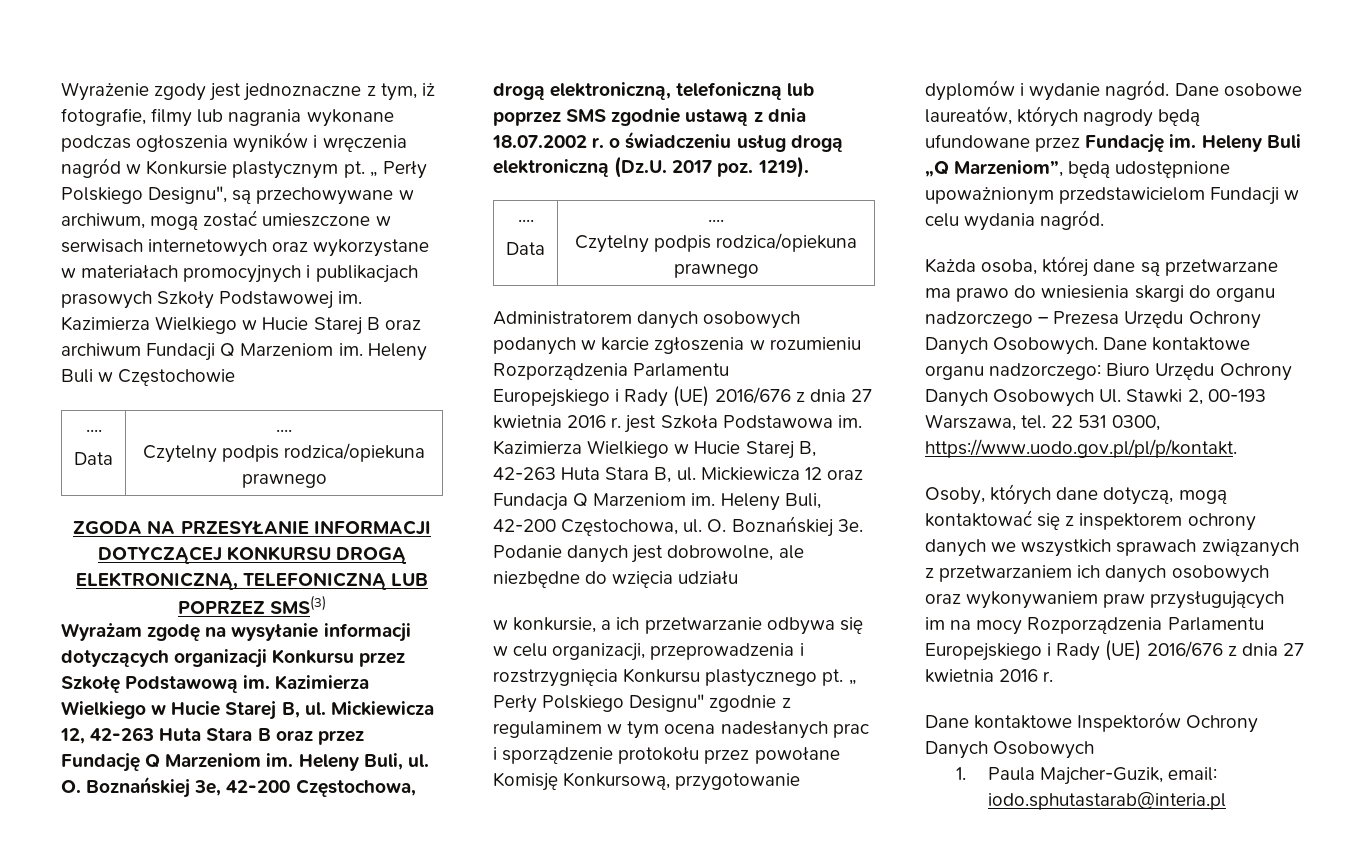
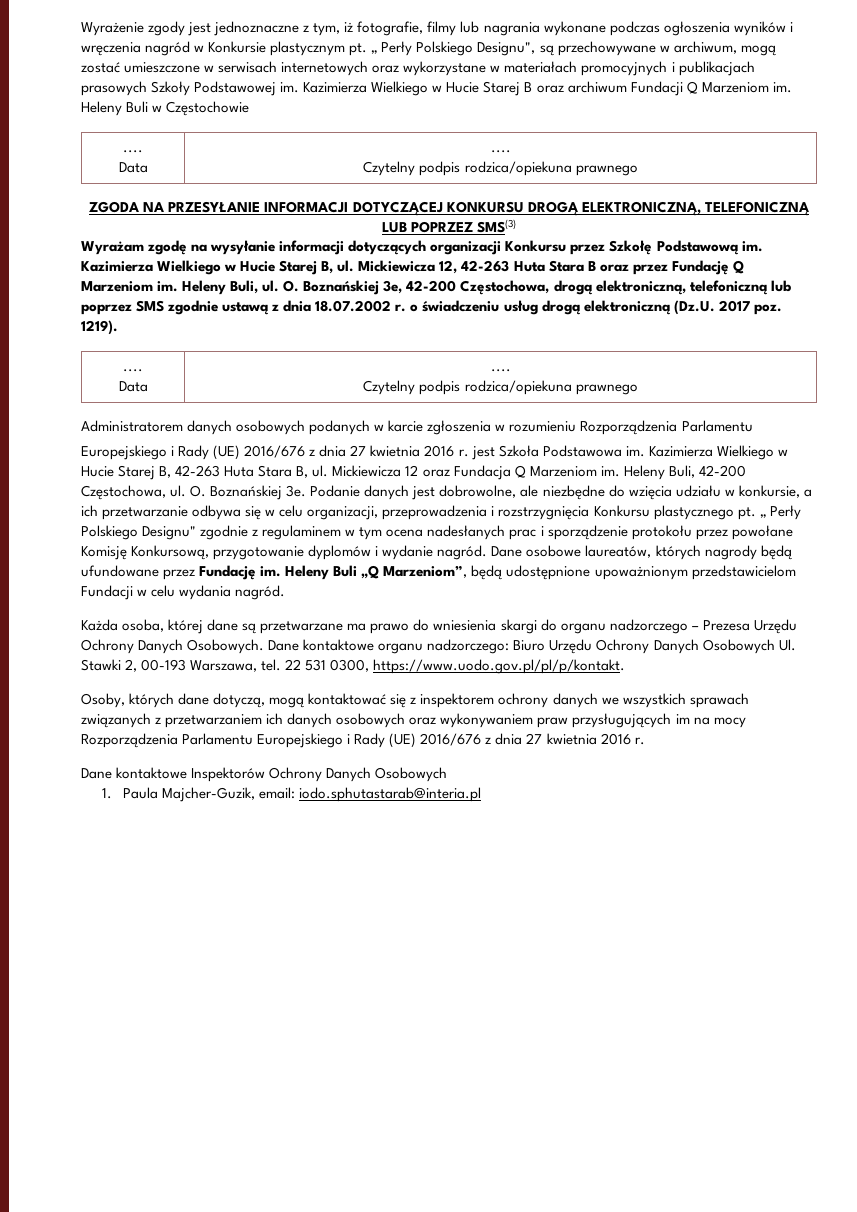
- Podanie danych jest dobrowolne, ale niezbędne do wzięcia udziału
- w konkursie, a ich przetwarzanie odbywa się w celu organizacji, przeprowadzenia i rozstrzygnięcia Konkursu plastycznego pt.
+ Podanie danych jest dobrowolne, ale niezbędne do wzięcia udziału w konkursie, a ich przetwarzanie odbywa się w celu organizacji, przeprowadzenia i rozstrzygnięcia Konkursu plastycznego pt.

